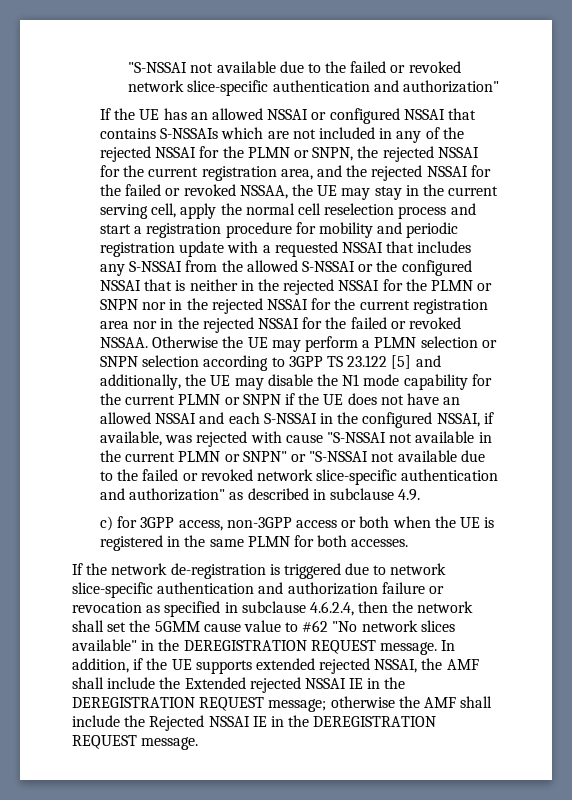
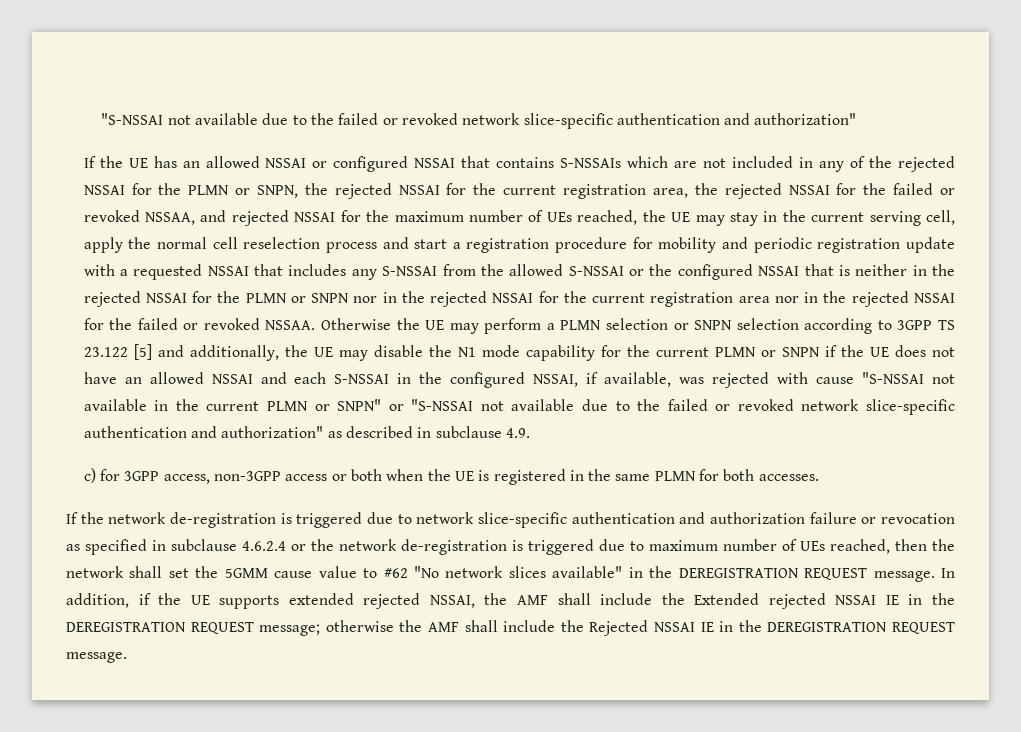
- If the UE has an allowed NSSAI or configured NSSAI that contains S-NSSAIs which are not included in any of the rejected NSSAI for the PLMN or SNPN, the rejected NSSAI for the current registration area, and the rejected NSSAI for the failed or revoked NSSAA, the UE may stay in the current serving cell, apply the normal cell reselection process and start a registration procedure for mobility and periodic registration update with a requested NSSAI that includes any S-NSSAI from the allowed S-NSSAI or the configured NSSAI that is neither in the rejected NSSAI for the PLMN or SNPN nor in the rejected NSSAI for the current registration area nor in the rejected NSSAI for the failed or revoked NSSAA.
+ If the UE has an allowed NSSAI or configured NSSAI that contains S-NSSAIs which are not included in any of the rejected NSSAI for the PLMN or SNPN, the rejected NSSAI for the current registration area, the rejected NSSAI for the failed or revoked NSSAA, and rejected NSSAI for the maximum number of UEs reached, the UE may stay in the current serving cell, apply the normal cell reselection process and start a registration procedure for mobility and periodic registration update with a requested NSSAI that includes any S-NSSAI from the allowed S-NSSAI or the configured NSSAI that is neither in the rejected NSSAI for the PLMN or SNPN nor in the rejected NSSAI for the current registration area nor in the rejected NSSAI for the failed or revoked NSSAA.
- If the network de-registration is triggered due to network slice-specific authentication and authorization failure or revocation as specified in subclause 4.6.2.4, then the network shall set the 5GMM cause value to #62 "No network slices available" in the DEREGISTRATION REQUEST message.
+ If the network de-registration is triggered due to network slice-specific authentication and authorization failure or revocation as specified in subclause 4.6.2.4 or the network de-registration is triggered due to maximum number of UEs reached, then the network shall set the 5GMM cause value to #62 "No network slices available" in the DEREGISTRATION REQUEST message.

